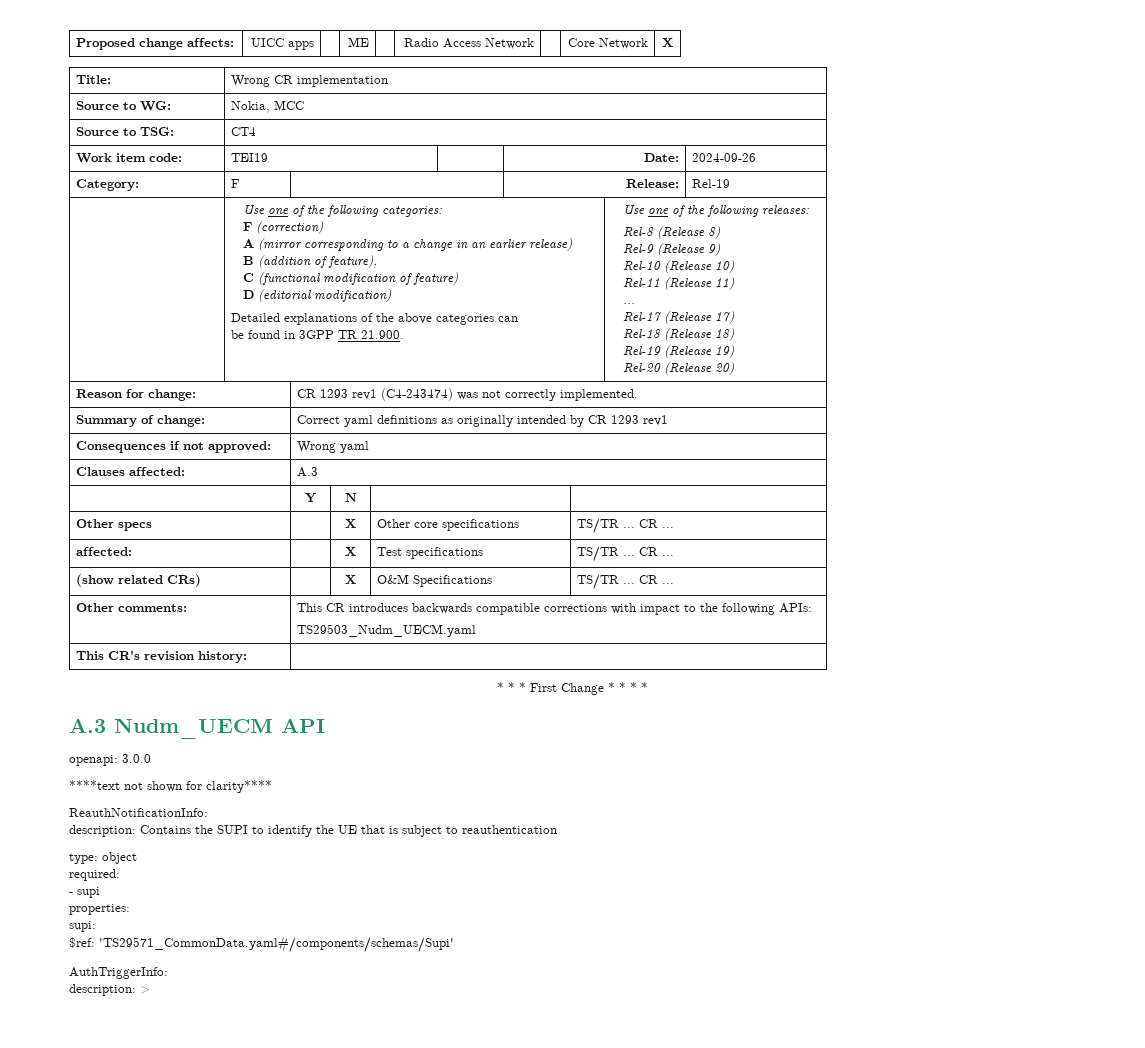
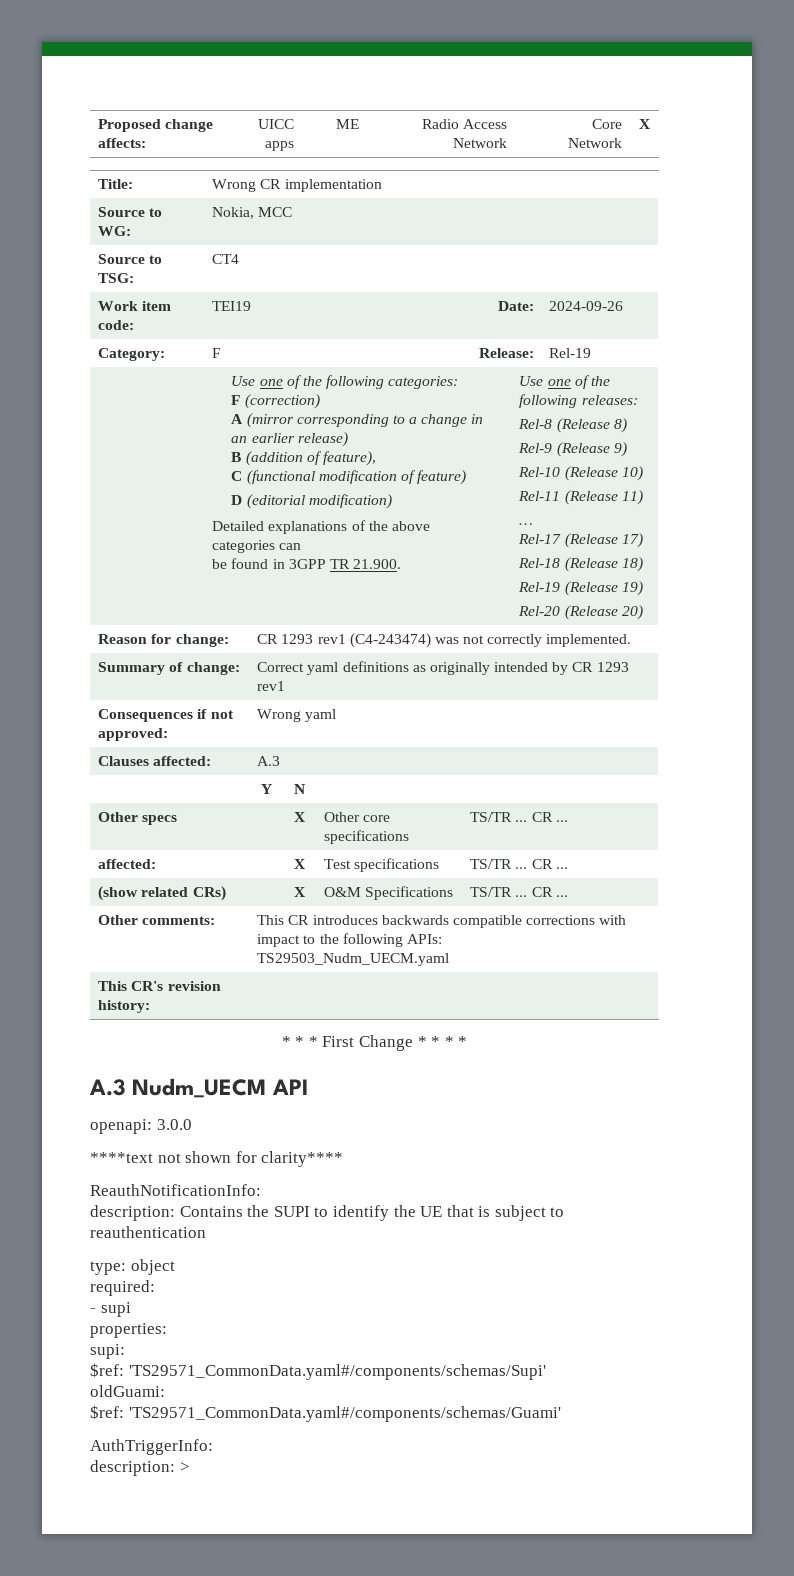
+ oldGuami:
+ $ref: 'TS29571_CommonData.yaml#/components/schemas/Guami'

